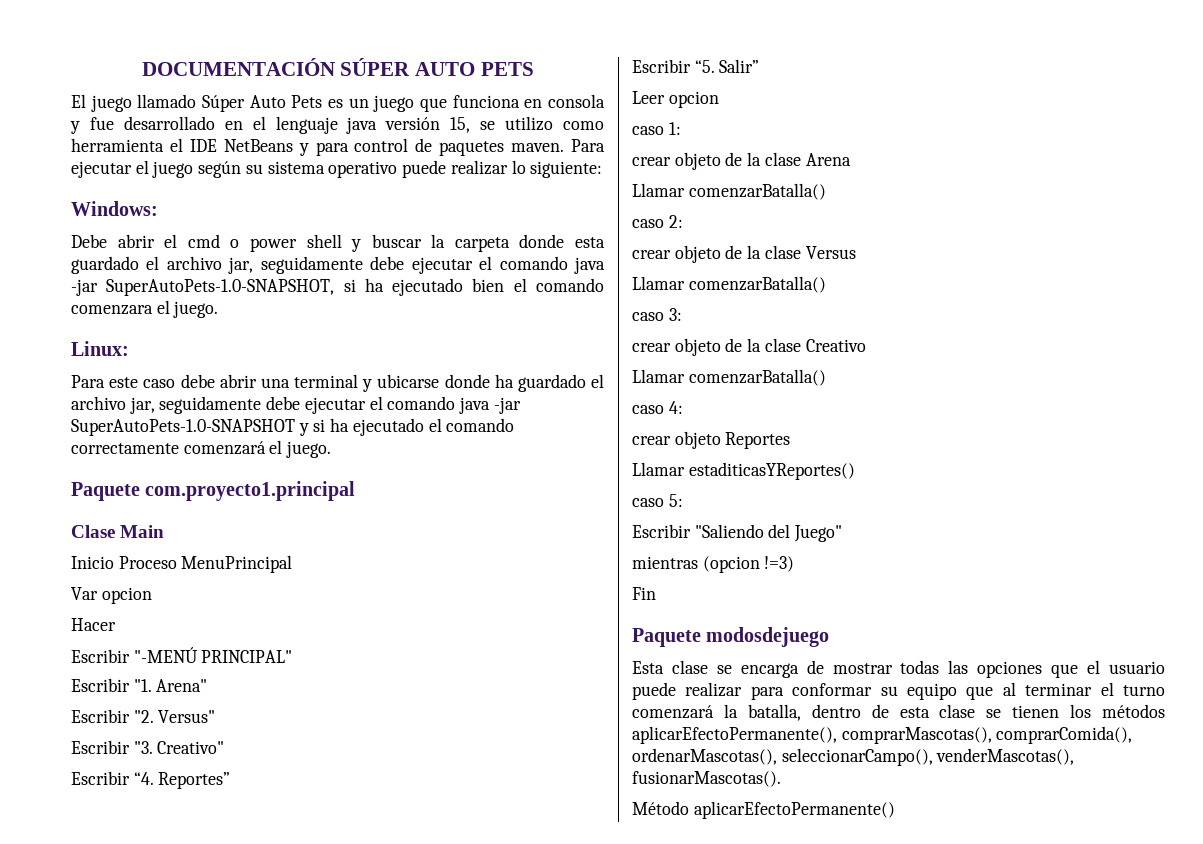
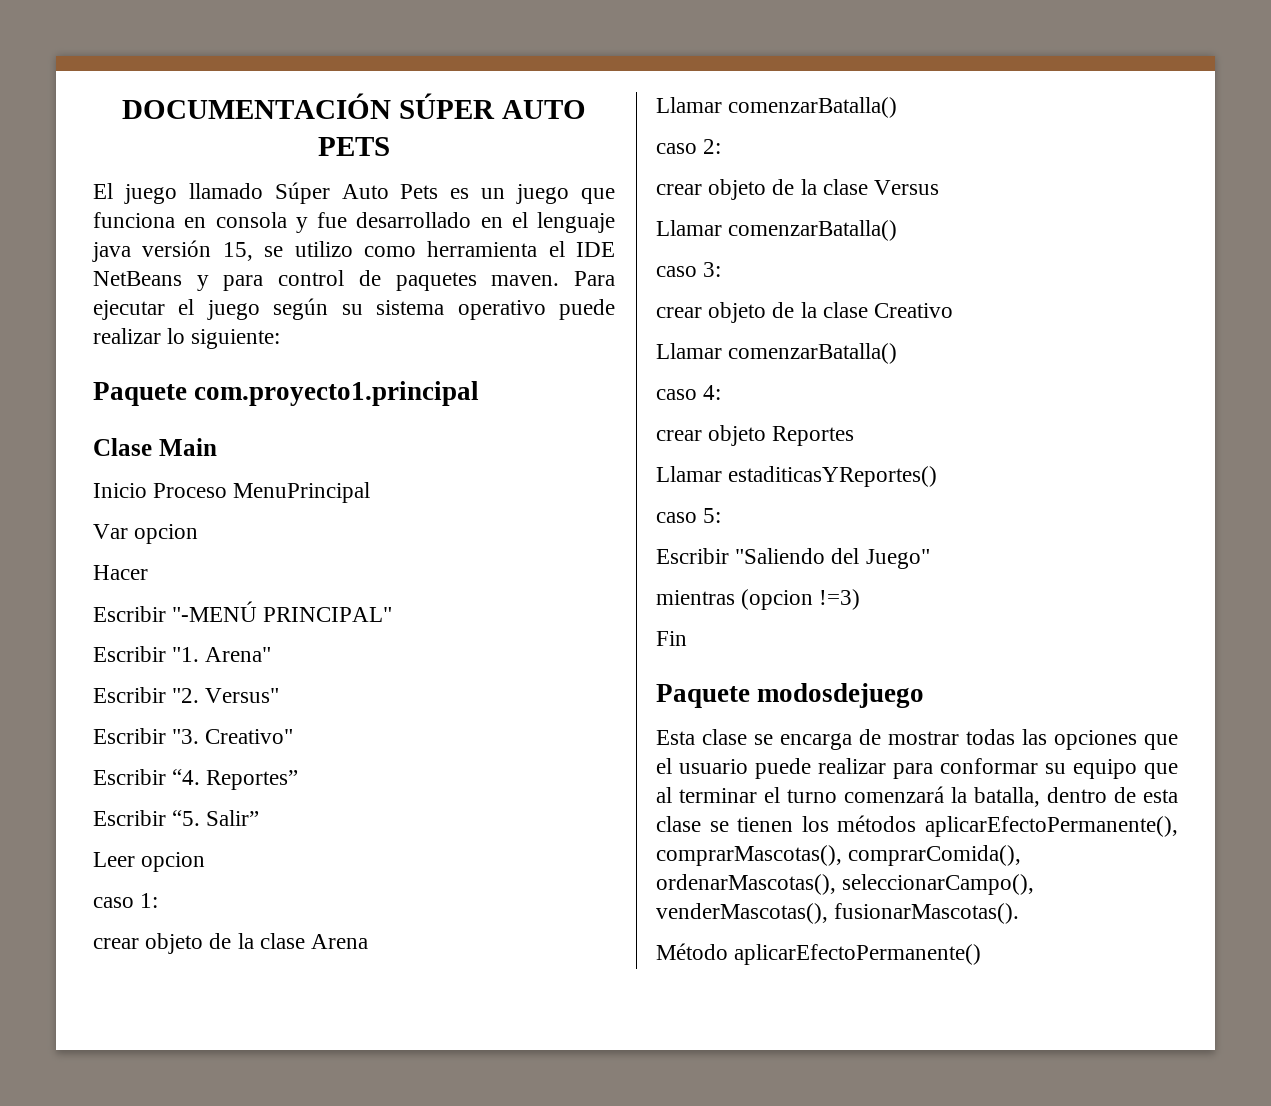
- Windows:
- Debe abrir el cmd o power shell y buscar la carpeta donde esta guardado el archivo jar, seguidamente debe ejecutar el comando java -jar SuperAutoPets-1.0-SNAPSHOT, si ha ejecutado bien el comando comenzara el juego.
- Linux:
- Para este caso debe abrir una terminal y ubicarse donde ha guardado el archivo jar, seguidamente debe ejecutar el comando java -jar SuperAutoPets-1.0-SNAPSHOT y si ha ejecutado el comando correctamente comenzará el juego.

